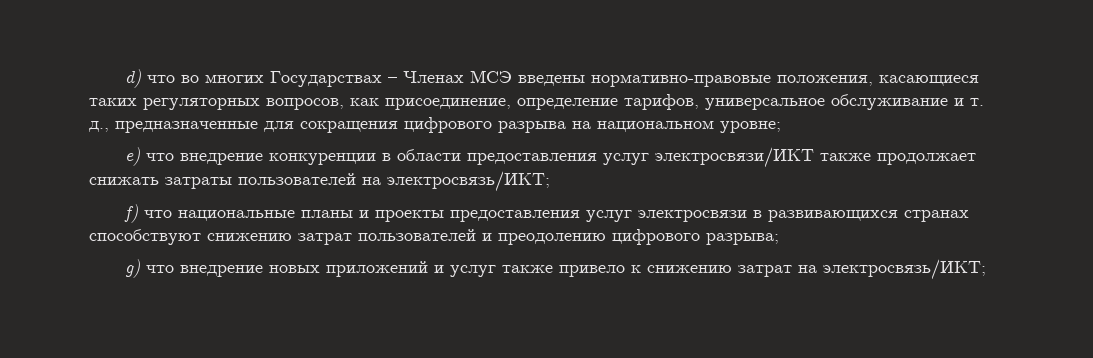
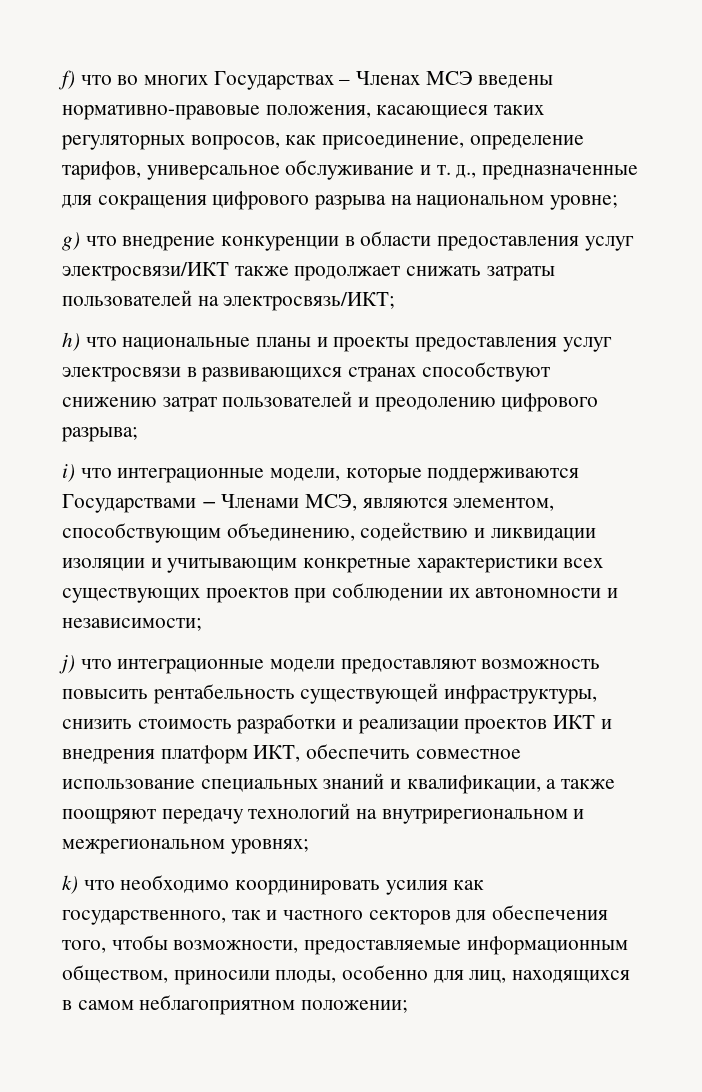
- d) что во многих Государствах – Членах МСЭ введены нормативно-правовые положения, касающиеся таких регуляторных вопросов, как присоединение, определение тарифов, универсальное обслуживание и т. д., предназначенные для сокращения цифрового разрыва на национальном уровне;
+ f) что во многих Государствах – Членах МСЭ введены нормативно-правовые положения, касающиеся таких регуляторных вопросов, как присоединение, определение тарифов, универсальное обслуживание и т. д., предназначенные для сокращения цифрового разрыва на национальном уровне;
- e) что внедрение конкуренции в области предоставления услуг электросвязи/ИКТ также продолжает снижать затраты пользователей на электросвязь/ИКТ;
+ g) что внедрение конкуренции в области предоставления услуг электросвязи/ИКТ также продолжает снижать затраты пользователей на электросвязь/ИКТ;
- f) что национальные планы и проекты предоставления услуг электросвязи в развивающихся странах способствуют снижению затрат пользователей и преодолению цифрового разрыва;
+ h) что национальные планы и проекты предоставления услуг электросвязи в развивающихся странах способствуют снижению затрат пользователей и преодолению цифрового разрыва;
- g) что внедрение новых приложений и услуг также привело к снижению затрат на электросвязь/ИКТ;
+ i) что интеграционные модели, которые поддерживаются Государствами − Членами МСЭ, являются элементом, способствующим объединению, содействию и ликвидации изоляции и учитывающим конкретные характеристики всех существующих проектов при соблюдении их автономности и независимости;
+ j) что интеграционные модели предоставляют возможность повысить рентабельность существующей инфраструктуры, снизить стоимость разработки и реализации проектов ИКТ и внедрения платформ ИКТ, обеспечить совместное использование специальных знаний и квалификации, а также поощряют передачу технологий на внутрирегиональном и межрегиональном уровнях;
+ k) что необходимо координировать усилия как государственного, так и частного секторов для обеспечения того, чтобы возможности, предоставляемые информационным обществом, приносили плоды, особенно для лиц, находящихся в самом неблагоприятном положении;

